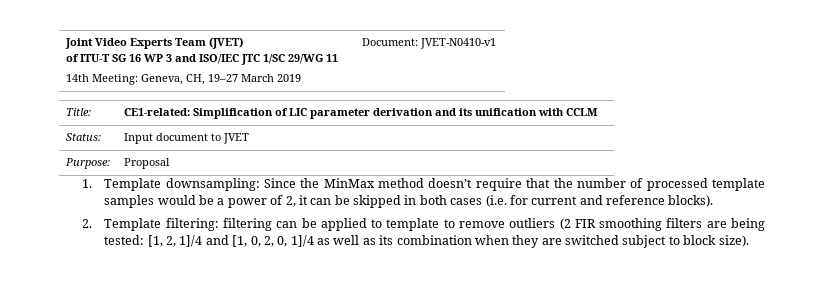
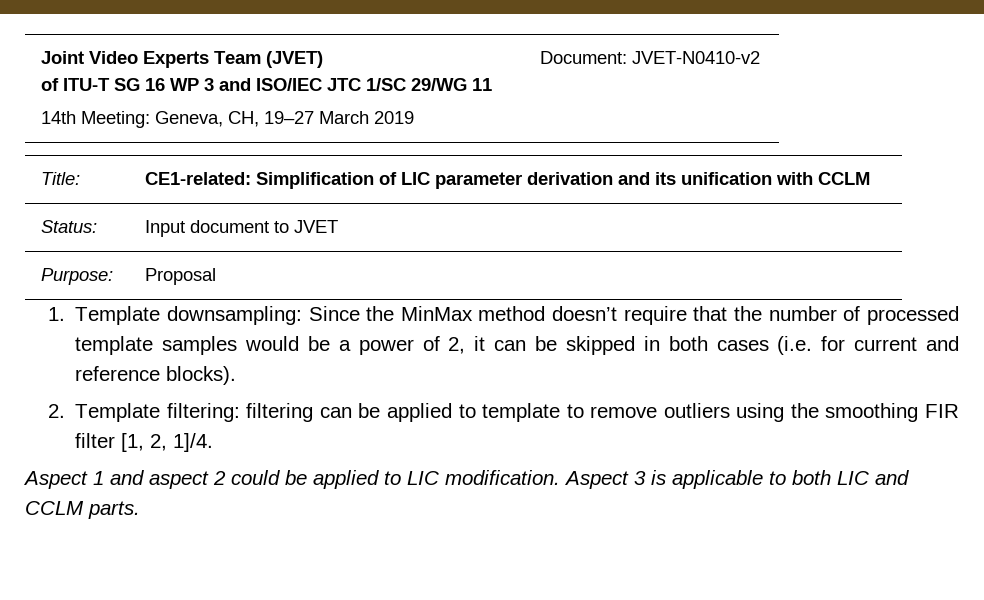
  Joint Video Experts Team (JVET)
  of ITU-T SG 16 WP 3 and ISO/IEC JTC 1/SC 29/WG 11
- 14th Meeting: Geneva, CH, 19–27 March 2019 | Document: JVET-N0410-v1
+ 14th Meeting: Geneva, CH, 19–27 March 2019 | Document: JVET-N0410-v2
- 2. Template filtering: filtering can be applied to template to remove outliers (2 FIR smoothing filters are being tested: [1, 2, 1]/4 and [1, 0, 2, 0, 1]/4 as well as its combination when they are switched subject to block size).
+ 2. Template filtering: filtering can be applied to template to remove outliers using the smoothing FIR filter [1, 2, 1]/4.
+ Aspect 1 and aspect 2 could be applied to LIC modification. Aspect 3 is applicable to both LIC and CCLM parts.

